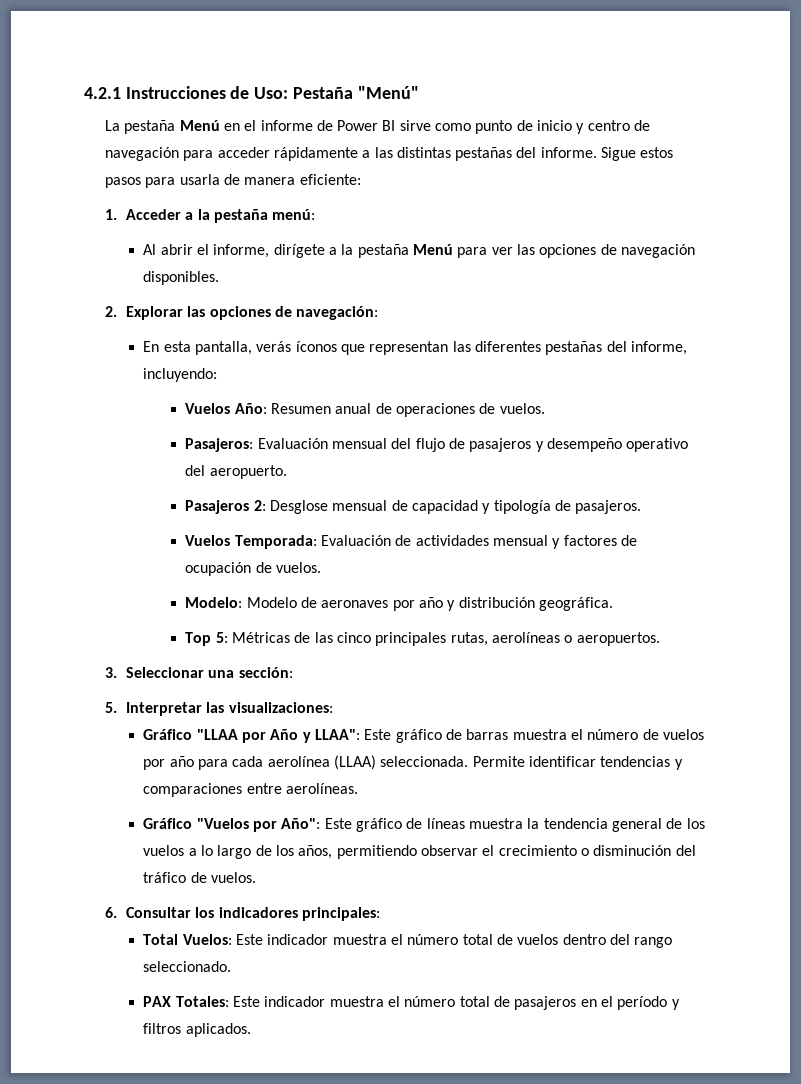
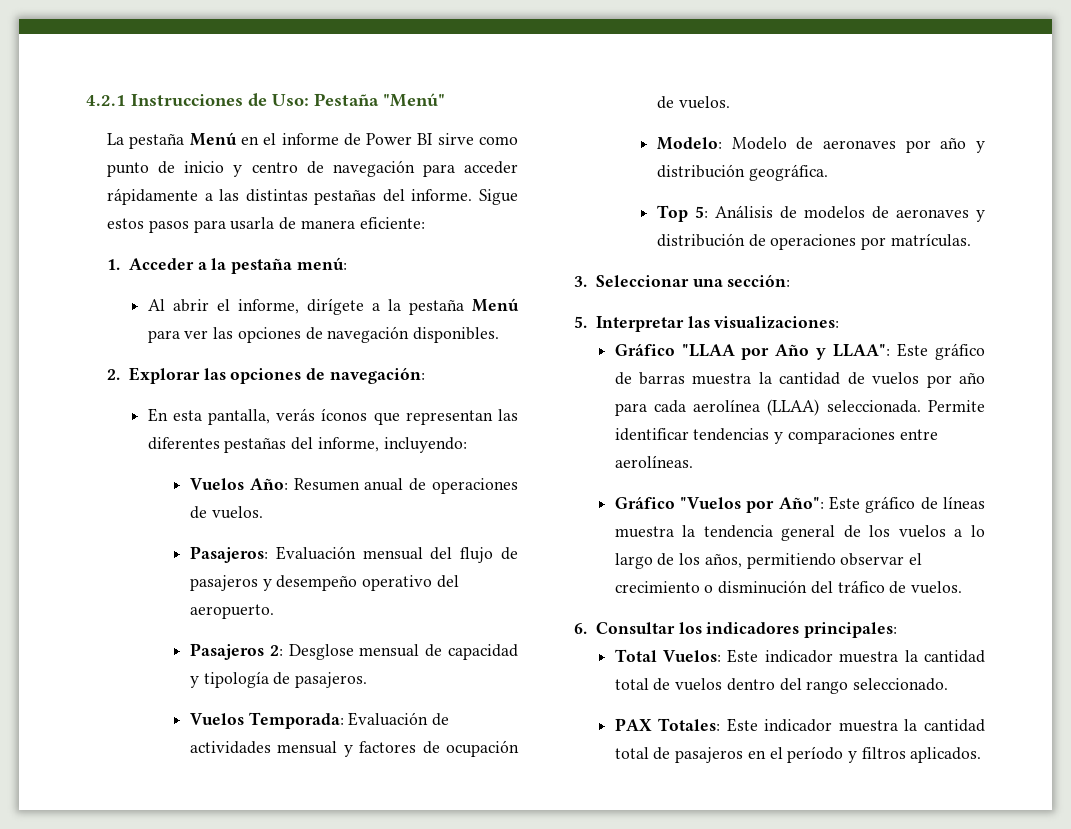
- Top 5: Métricas de las cinco principales rutas, aerolíneas o aeropuertos.
+ Top 5: Análisis de modelos de aeronaves y distribución de operaciones por matrículas.
- Gráfico "LLAA por Año y LLAA": Este gráfico de barras muestra el número de vuelos por año para cada aerolínea (LLAA) seleccionada.
+ Gráfico "LLAA por Año y LLAA": Este gráfico de barras muestra la cantidad de vuelos por año para cada aerolínea (LLAA) seleccionada.
- Total Vuelos: Este indicador muestra el número total de vuelos dentro del rango seleccionado.
+ Total Vuelos: Este indicador muestra la cantidad total de vuelos dentro del rango seleccionado.
- PAX Totales: Este indicador muestra el número total de pasajeros en el período y filtros aplicados.
+ PAX Totales: Este indicador muestra la cantidad total de pasajeros en el período y filtros aplicados.

